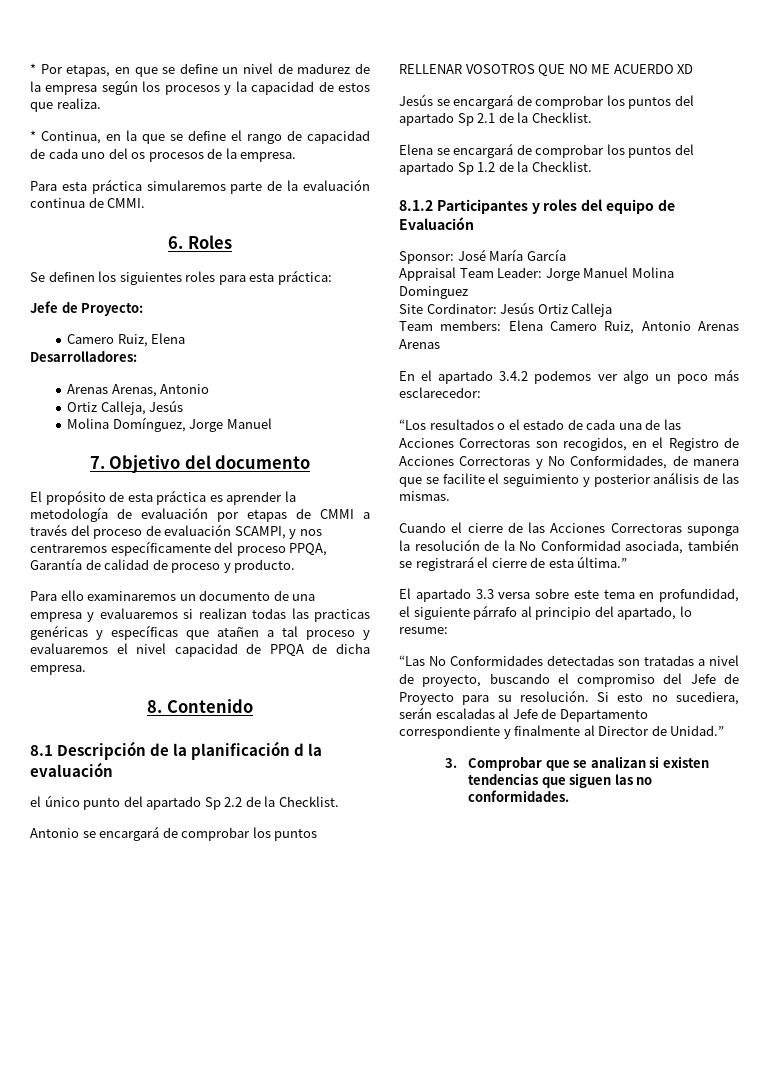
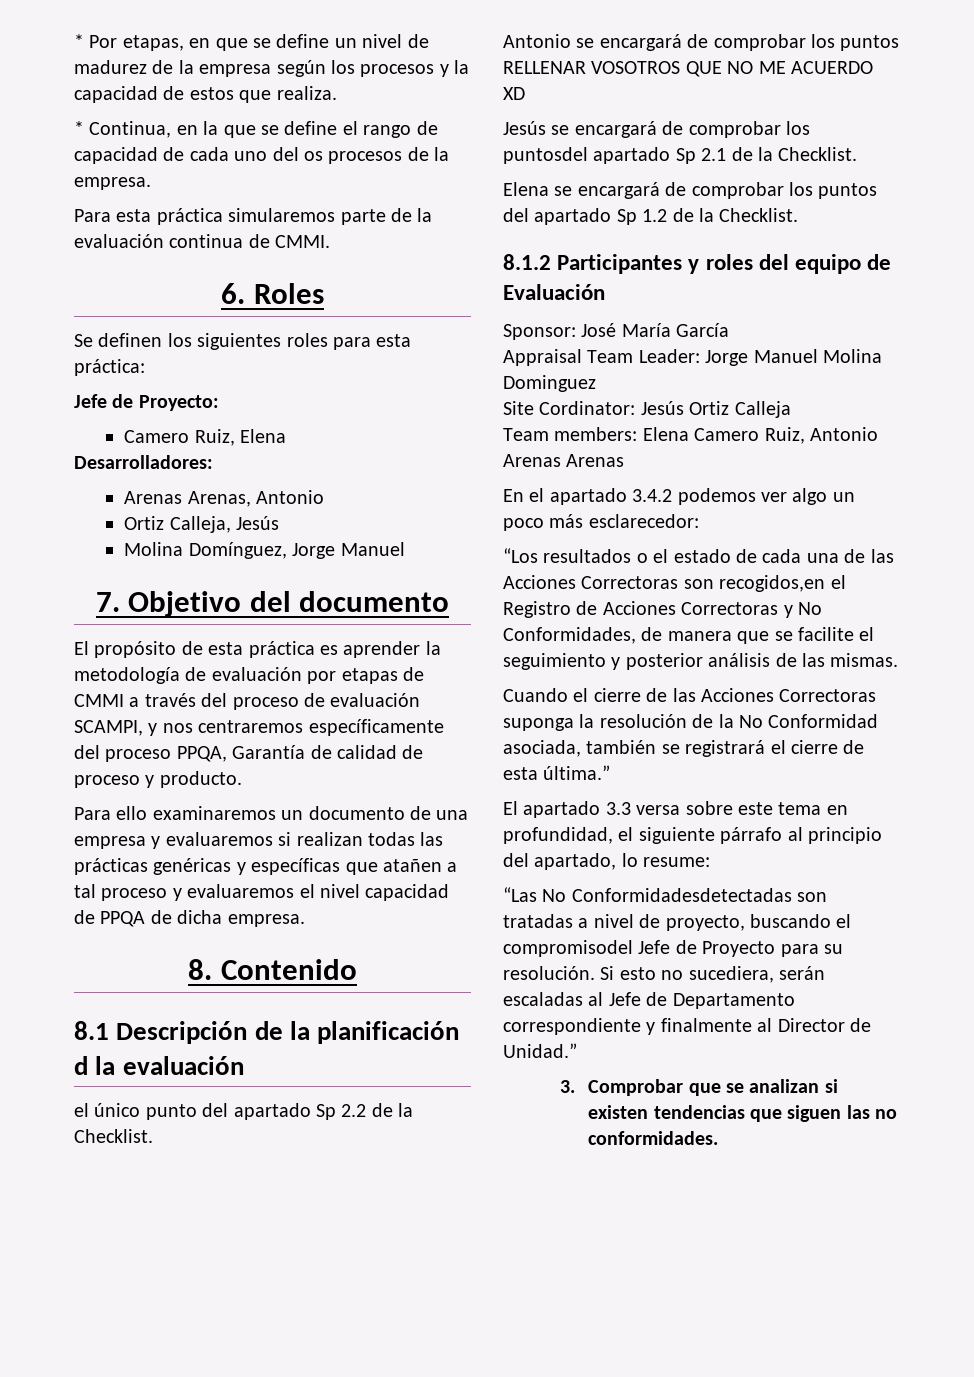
- Para ello examinaremos un documento de una empresa y evaluaremos si realizan todas las practicas genéricas y específicas que atañen a tal proceso y evaluaremos el nivel capacidad de PPQA de dicha empresa.
+ Para ello examinaremos un documento de una empresa y evaluaremos si realizan todas las prácticas genéricas y específicas que atañen a tal proceso y evaluaremos el nivel capacidad de PPQA de dicha empresa.
- Jesús se encargará de comprobar los puntos del apartado Sp 2.1 de la Checklist.
+ Jesús se encargará de comprobar los puntosdel apartado Sp 2.1 de la Checklist.
- “Los resultados o el estado de cada una de las Acciones Correctoras son recogidos, en el Registro de Acciones Correctoras y No Conformidades, de manera que se facilite el seguimiento y posterior análisis de las mismas.
+ “Los resultados o el estado de cada una de las Acciones Correctoras son recogidos,en el Registro de Acciones Correctoras y No Conformidades, de manera que se facilite el seguimiento y posterior análisis de las mismas.
- “Las No Conformidades detectadas son tratadas a nivel de proyecto, buscando el compromiso del Jefe de Proyecto para su resolución.
+ “Las No Conformidadesdetectadas son tratadas a nivel de proyecto, buscando el compromisodel Jefe de Proyecto para su resolución.

